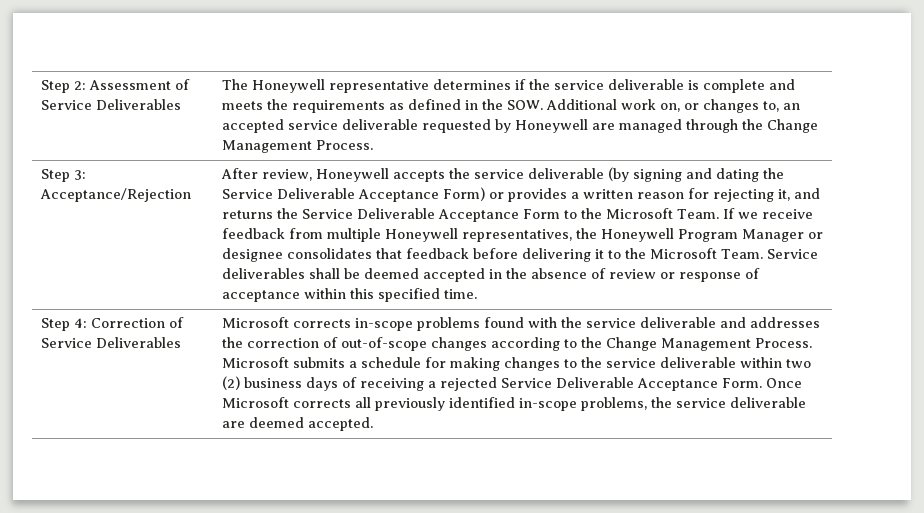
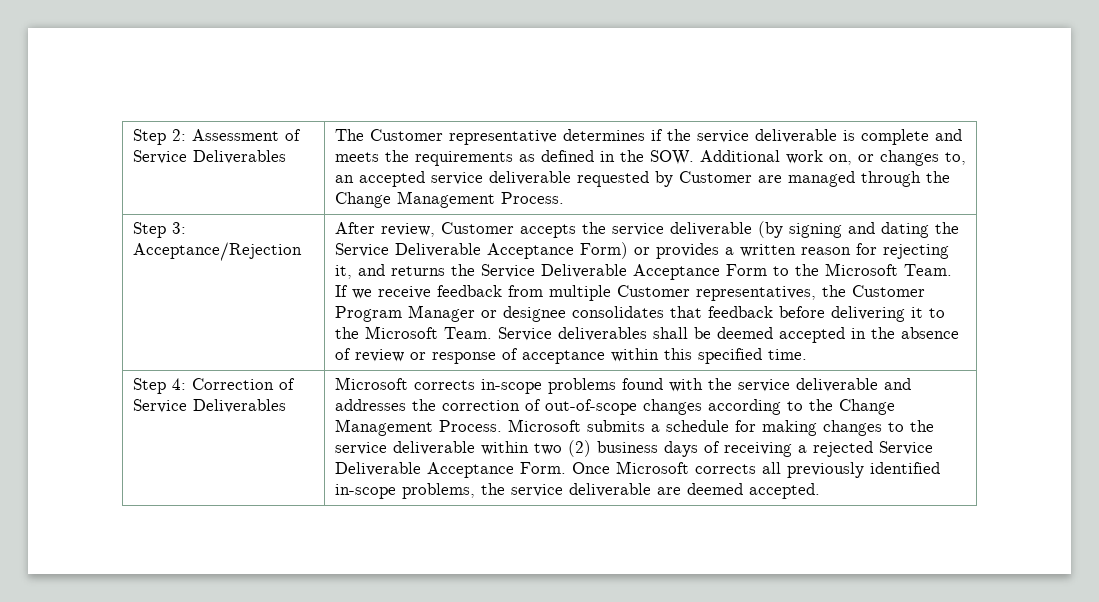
- The Honeywell representative determines if the service deliverable is complete and meets the requirements as defined in the SOW. Additional work on, or changes to, an accepted service deliverable requested by Honeywell are managed through the Change Management Process.
+ The Customer representative determines if the service deliverable is complete and meets the requirements as defined in the SOW. Additional work on, or changes to, an accepted service deliverable requested by Customer are managed through the Change Management Process.
- After review, Honeywell accepts the service deliverable (by signing and dating the Service Deliverable Acceptance Form) or provides a written reason for rejecting it, and returns the Service Deliverable Acceptance Form to the Microsoft Team.
+ After review, Customer accepts the service deliverable (by signing and dating the Service Deliverable Acceptance Form) or provides a written reason for rejecting it, and returns the Service Deliverable Acceptance Form to the Microsoft Team.
- If we receive feedback from multiple Honeywell representatives, the Honeywell Program Manager or designee consolidates that feedback before delivering it to the Microsoft Team.
+ If we receive feedback from multiple Customer representatives, the Customer Program Manager or designee consolidates that feedback before delivering it to the Microsoft Team.

